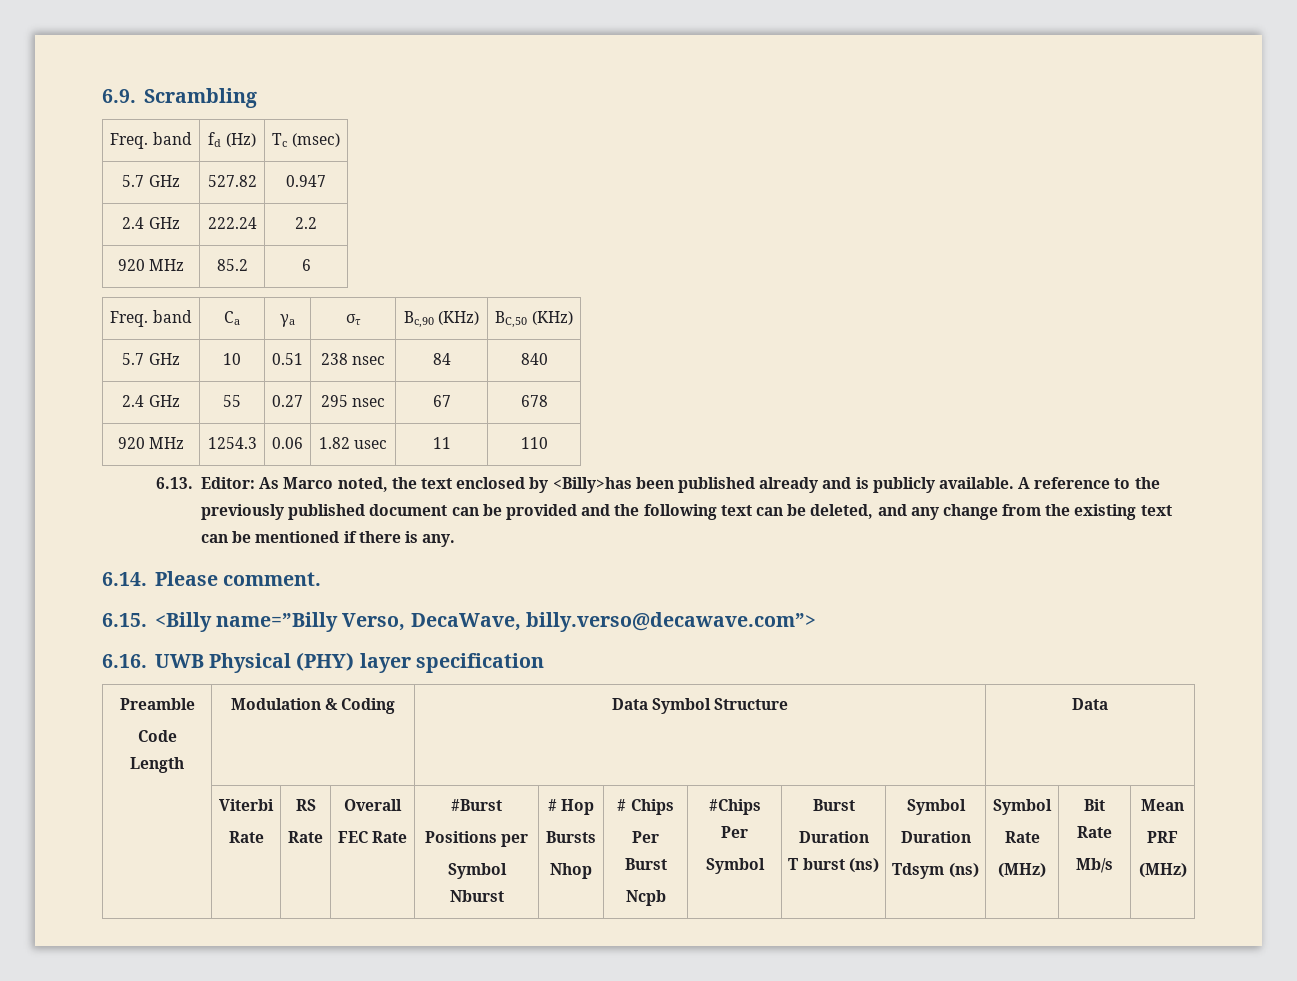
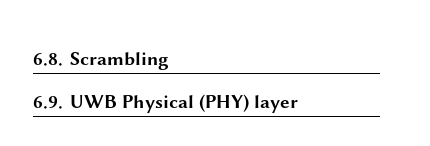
- 6.9. Scrambling
+ 6.8. Scrambling
- Freq. band | fd (Hz) | Tc (msec)
- 5.7 GHz | 527.82 | 0.947
- 2.4 GHz | 222.24 | 2.2
- 920 MHz | 85.2 | 6
- Freq. band | Ca | γa | στ | Bc,90 (KHz) | BC,50 (KHz)
- 5.7 GHz | 10 | 0.51 | 238 nsec | 84 | 840
- 2.4 GHz | 55 | 0.27 | 295 nsec | 67 | 678
- 920 MHz | 1254.3 | 0.06 | 1.82 usec | 11 | 110
- 6.13. Editor: As Marco noted, the text enclosed by <Billy>has been published already and is publicly available. A reference to the previously published document can be provided and the following text can be deleted, and any change from the existing text can be mentioned if there is any.
- 6.14. Please comment.
- 6.15. <Billy name=”Billy Verso, DecaWave, billy.verso@decawave.com”>
- 6.16. UWB Physical (PHY) layer specification
- Preamble
- Code Length | Modulation & Coding | Data Symbol Structure | Data
- | Viterbi
- Rate | RS
- Rate | Overall
- FEC Rate | #Burst
- Positions per
- Symbol Nburst | # Hop
- Bursts
- Nhop | # Chips
- Per Burst
- Ncpb | #Chips Per
- Symbol | Burst
- Duration
- T burst (ns) | Symbol
- Duration
- Tdsym (ns) | Symbol
- Rate
- (MHz) | Bit Rate
- Mb/s | Mean
- PRF
- (MHz)
+ 6.9. UWB Physical (PHY) layer

